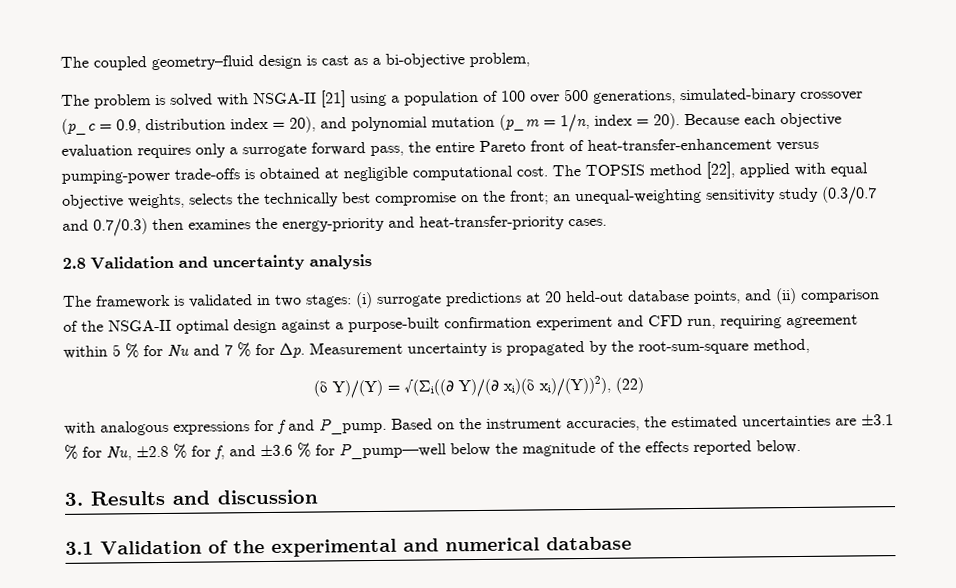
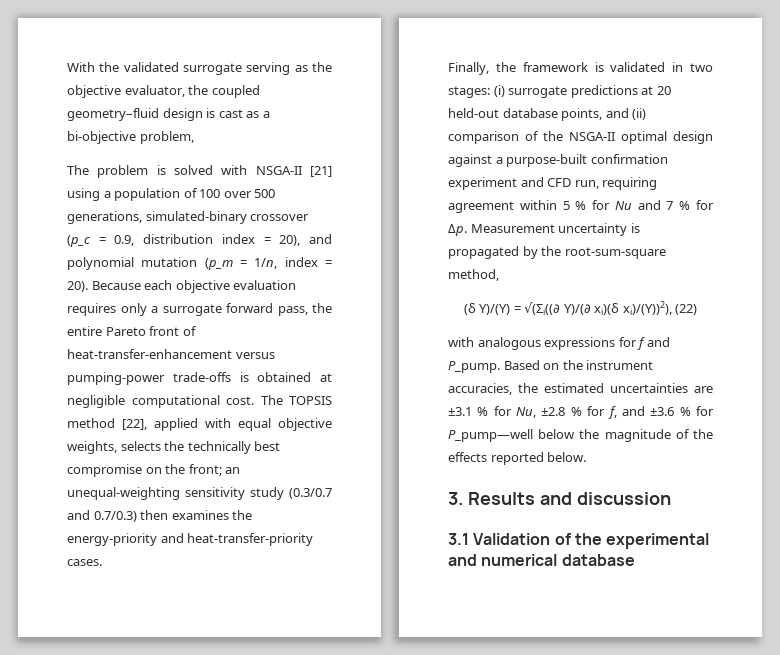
- The coupled geometry–fluid design is cast as a bi-objective problem,
+ With the validated surrogate serving as the objective evaluator, the coupled geometry–fluid design is cast as a bi-objective problem,
- 2.8 Validation and uncertainty analysis
- The framework is validated in two stages: (i) surrogate predictions at 20 held-out database points, and (ii) comparison of the NSGA-II optimal design against a purpose-built confirmation experiment and CFD run, requiring agreement within 5 % for Nu and 7 % for Δp. Measurement uncertainty is propagated by the root-sum-square method,
+ Finally, the framework is validated in two stages: (i) surrogate predictions at 20 held-out database points, and (ii) comparison of the NSGA-II optimal design against a purpose-built confirmation experiment and CFD run, requiring agreement within 5 % for Nu and 7 % for Δp. Measurement uncertainty is propagated by the root-sum-square method,

